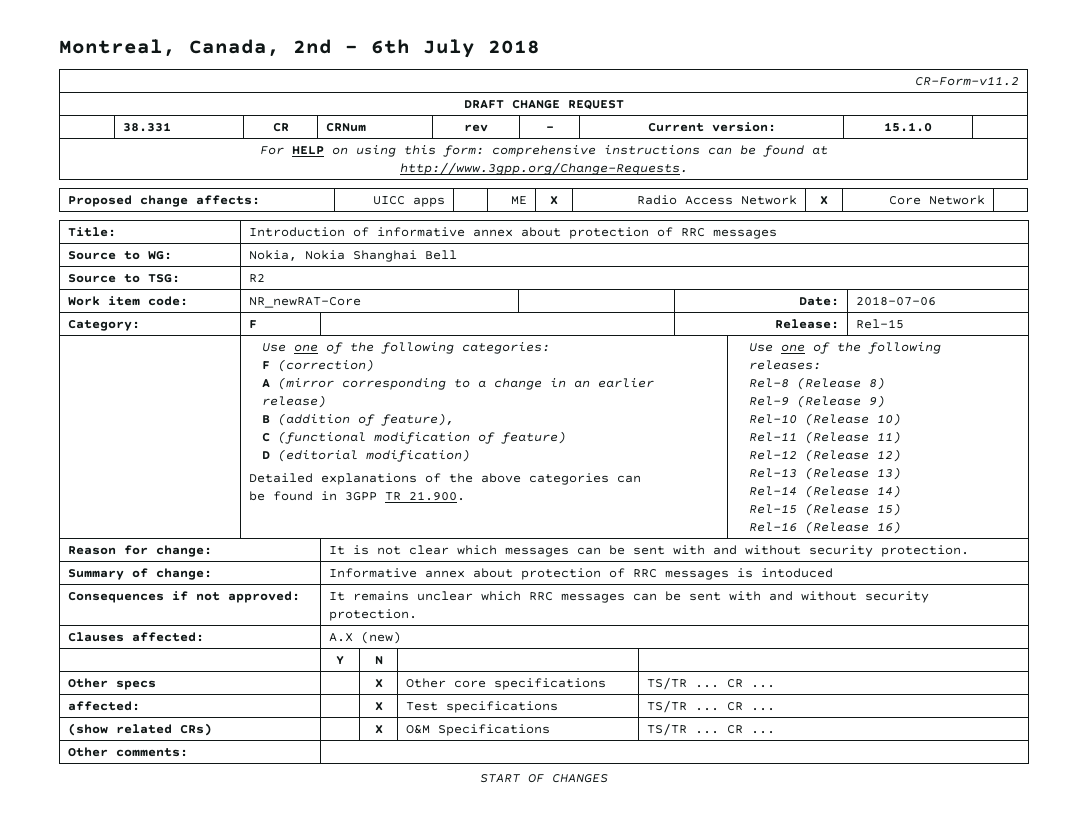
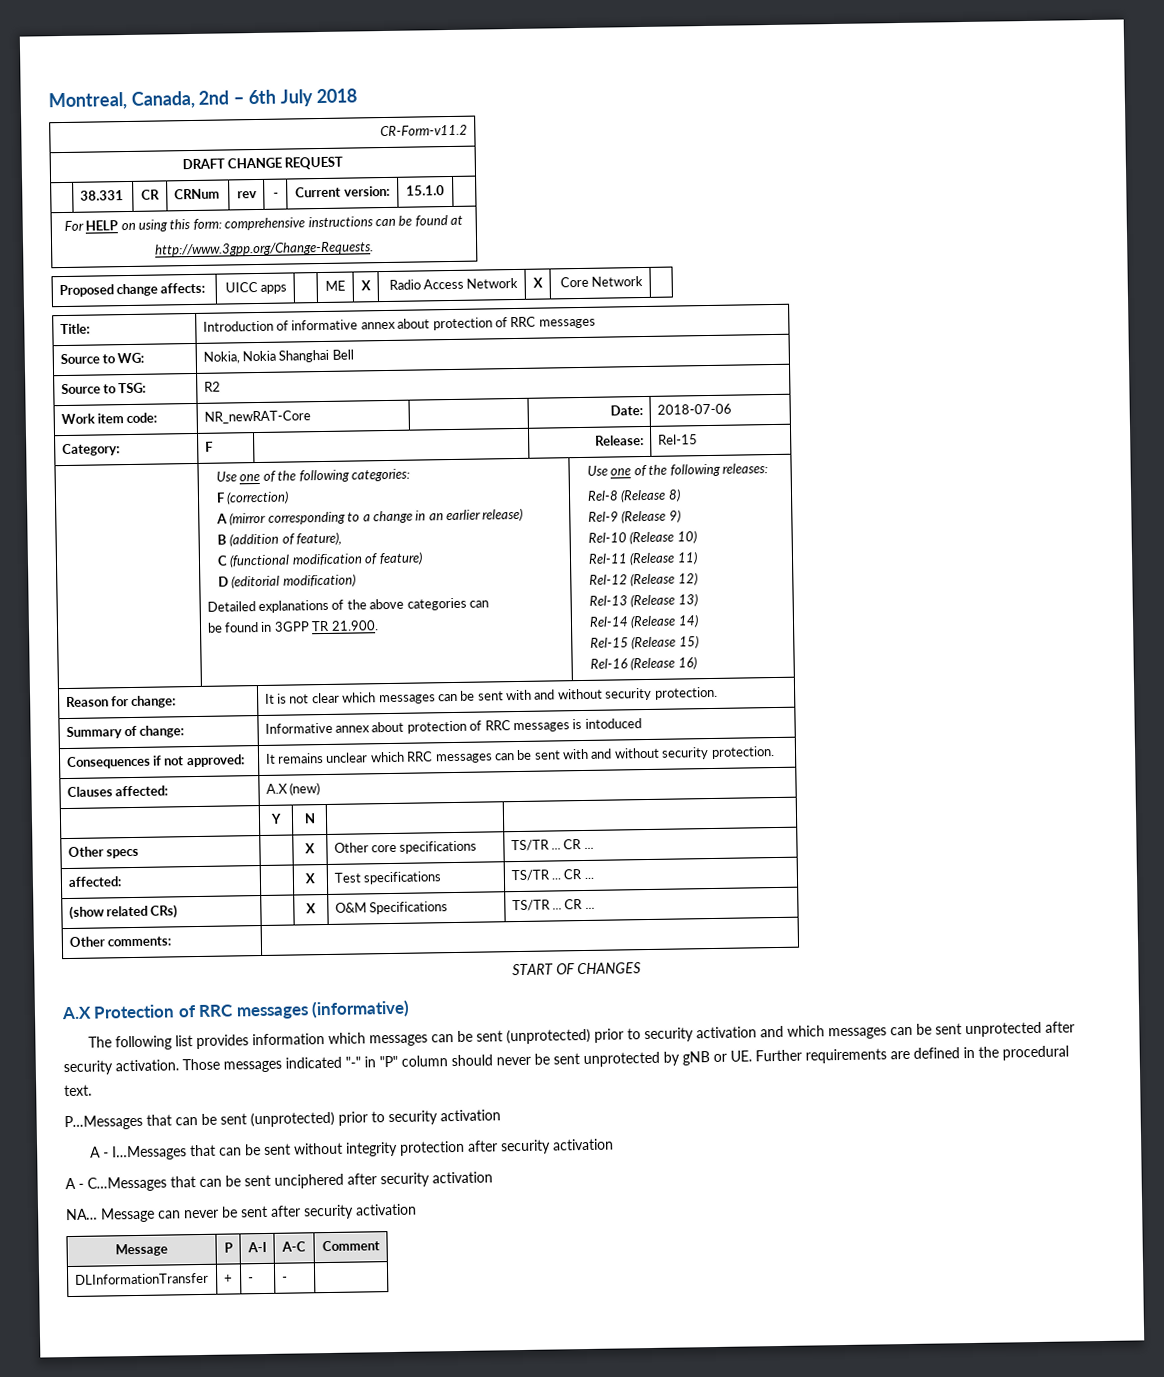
+ A.X Protection of RRC messages (informative)
+ The following list provides information which messages can be sent (unprotected) prior to security activation and which messages can be sent unprotected after security activation. Those messages indicated "-" in "P" column should never be sent unprotected by gNB or UE. Further requirements are defined in the procedural text.
+ P…Messages that can be sent (unprotected) prior to security activation
+ A - I…Messages that can be sent without integrity protection after security activation
+ A - C…Messages that can be sent unciphered after security activation
+ NA… Message can never be sent after security activation
+ Message | P | A-I | A-C | Comment
+ DLInformationTransfer | + | - | - |

